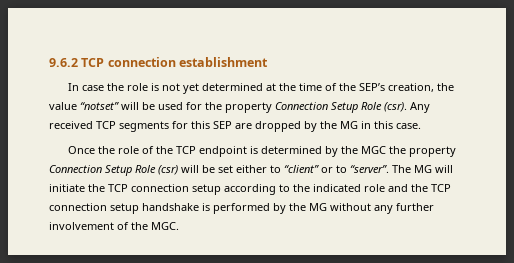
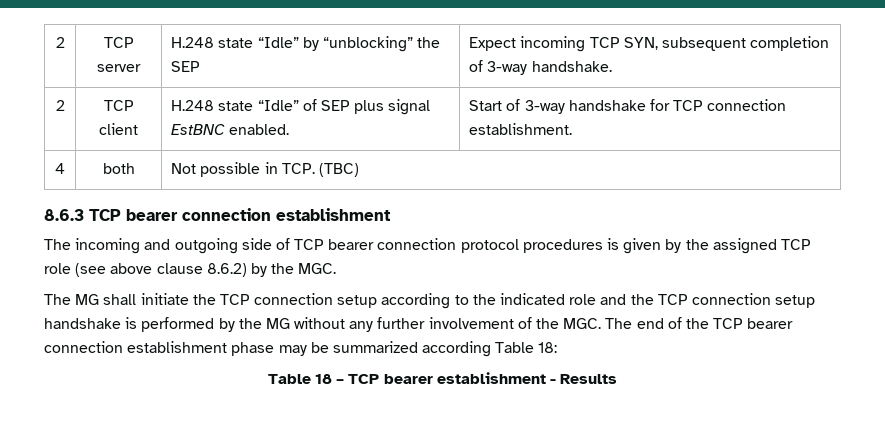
- 9.6.2 TCP connection establishment
- In case the role is not yet determined at the time of the SEP’s creation, the value “notset” will be used for the property Connection Setup Role (csr). Any received TCP segments for this SEP are dropped by the MG in this case.
- Once the role of the TCP endpoint is determined by the MGC the property Connection Setup Role (csr) will be set either to “client” or to “server”. The MG will initiate the TCP connection setup according to the indicated role and the TCP connection setup handshake is performed by the MG without any further involvement of the MGC.
+ 2 | TCP server | H.248 state “Idle” by “unblocking” the SEP | Expect incoming TCP SYN, subsequent completion of 3-way handshake.
+ 2 | TCP client | H.248 state “Idle” of SEP plus signal EstBNC enabled. | Start of 3-way handshake for TCP connection establishment.
+ 4 | both | Not possible in TCP. (TBC)
+ 8.6.3 TCP bearer connection establishment
+ The incoming and outgoing side of TCP bearer connection protocol procedures is given by the assigned TCP role (see above clause 8.6.2) by the MGC.
+ The MG shall initiate the TCP connection setup according to the indicated role and the TCP connection setup handshake is performed by the MG without any further involvement of the MGC. The end of the TCP bearer connection establishment phase may be summarized according Table 18:
+ Table 18 – TCP bearer establishment - Results

